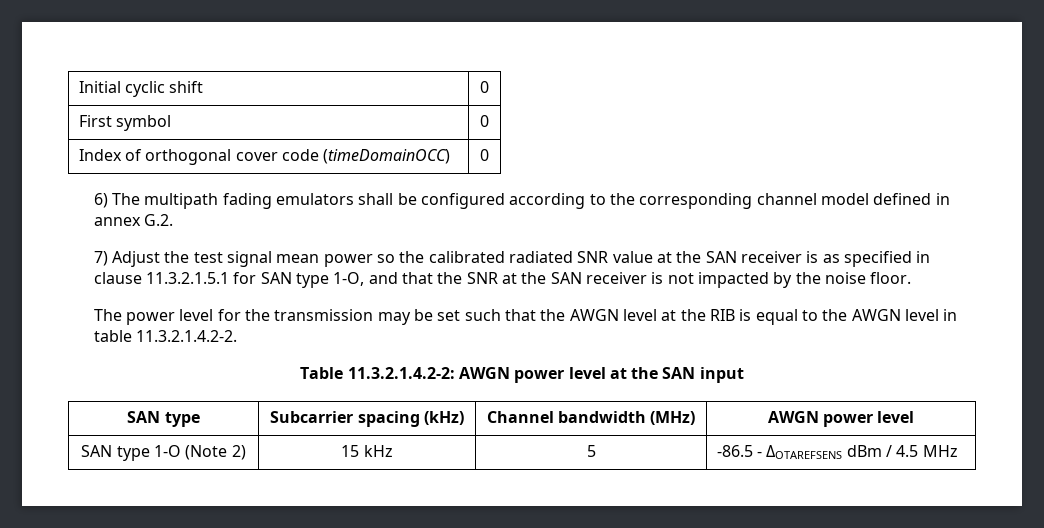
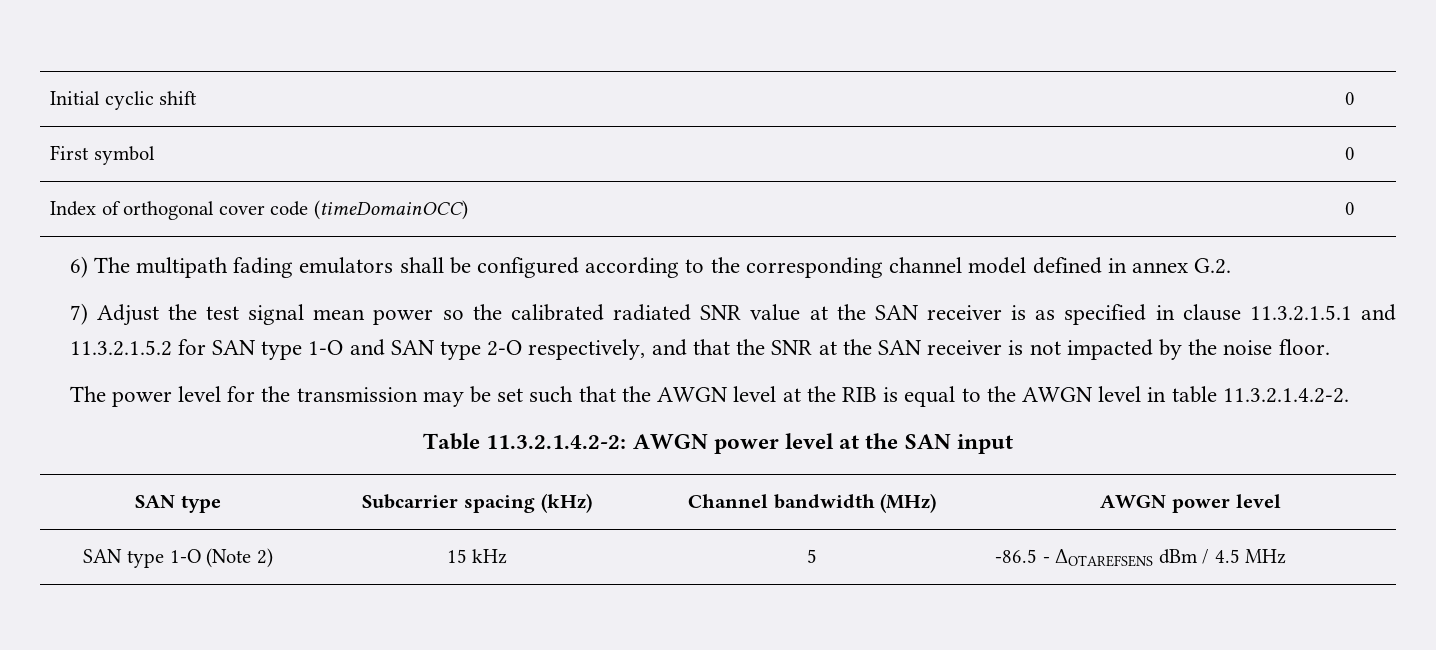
- 7) Adjust the test signal mean power so the calibrated radiated SNR value at the SAN receiver is as specified in clause 11.3.2.1.5.1 for SAN type 1-O, and that the SNR at the SAN receiver is not impacted by the noise floor.
+ 7) Adjust the test signal mean power so the calibrated radiated SNR value at the SAN receiver is as specified in clause 11.3.2.1.5.1 and 11.3.2.1.5.2 for SAN type 1-O and SAN type 2-O respectively, and that the SNR at the SAN receiver is not impacted by the noise floor.

